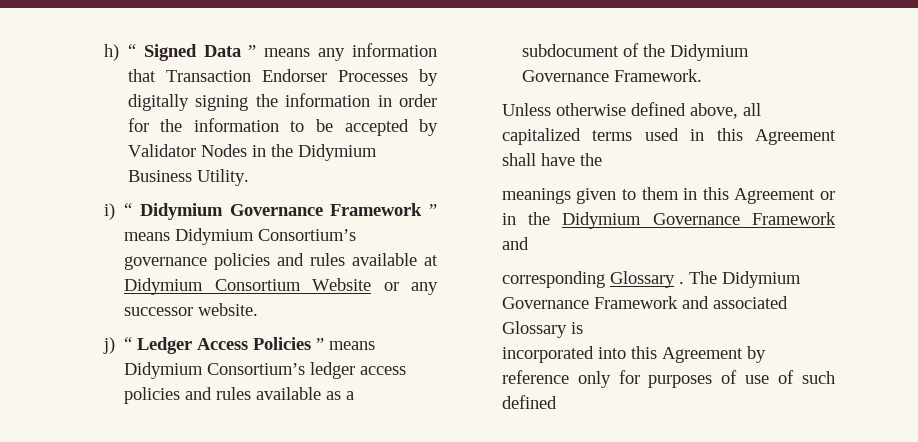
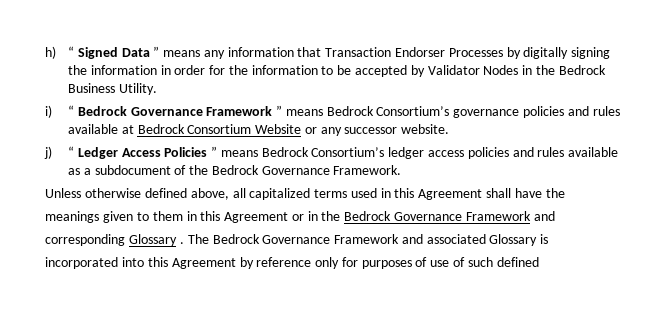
- h) “ Signed Data ” means any information that Transaction Endorser Processes by digitally signing the information in order for the information to be accepted by Validator Nodes in the Didymium Business Utility.
+ h) “ Signed Data ” means any information that Transaction Endorser Processes by digitally signing the information in order for the information to be accepted by Validator Nodes in the Bedrock Business Utility.
- i) “ Didymium Governance Framework ” means Didymium Consortium’s governance policies and rules available at Didymium Consortium Website or any successor website.
+ i) “ Bedrock Governance Framework ” means Bedrock Consortium’s governance policies and rules available at Bedrock Consortium Website or any successor website.
- j) “ Ledger Access Policies ” means Didymium Consortium’s ledger access policies and rules available as a subdocument of the Didymium Governance Framework.
+ j) “ Ledger Access Policies ” means Bedrock Consortium’s ledger access policies and rules available as a subdocument of the Bedrock Governance Framework.
- meanings given to them in this Agreement or in the Didymium Governance Framework and
+ meanings given to them in this Agreement or in the Bedrock Governance Framework and
- The Didymium Governance Framework and associated Glossary is
+ The Bedrock Governance Framework and associated Glossary is

